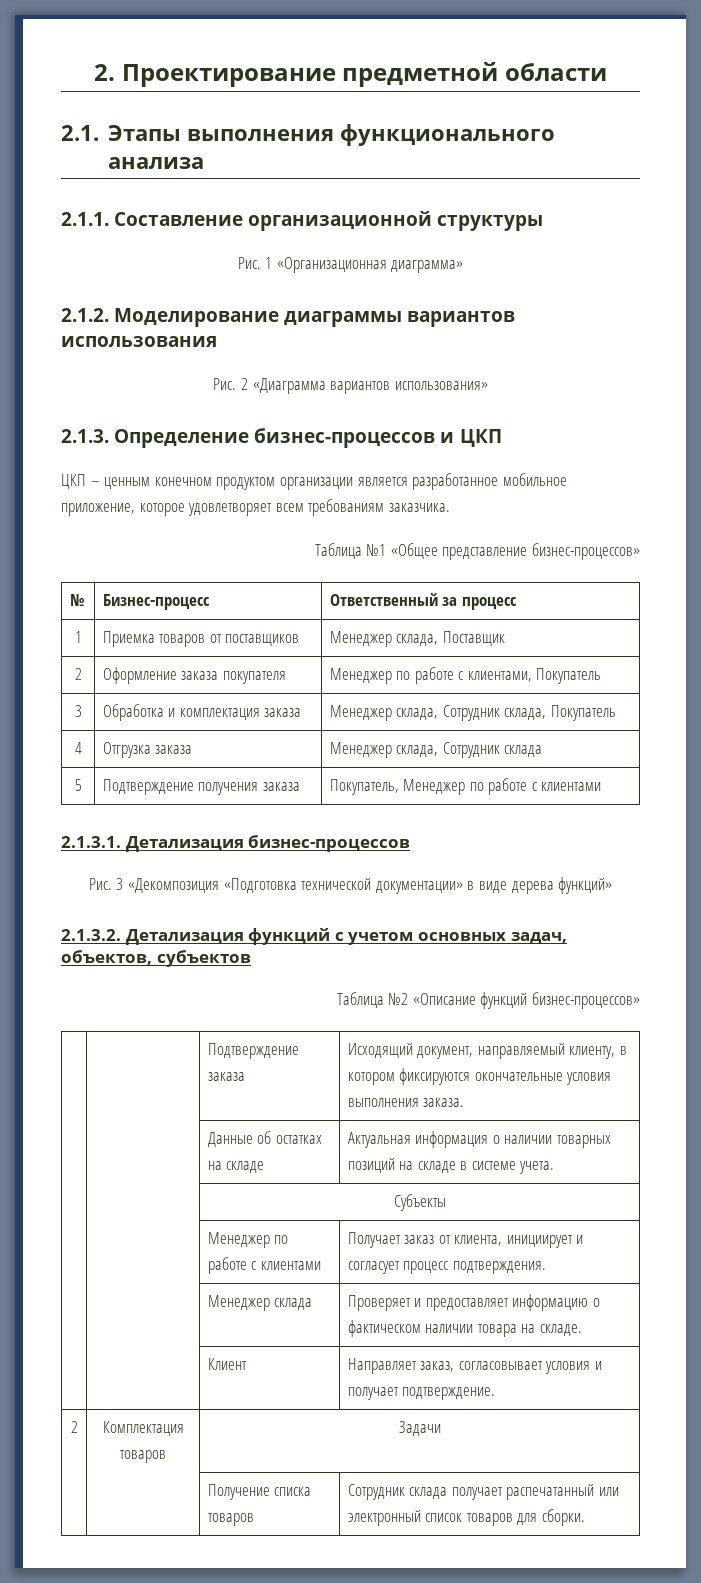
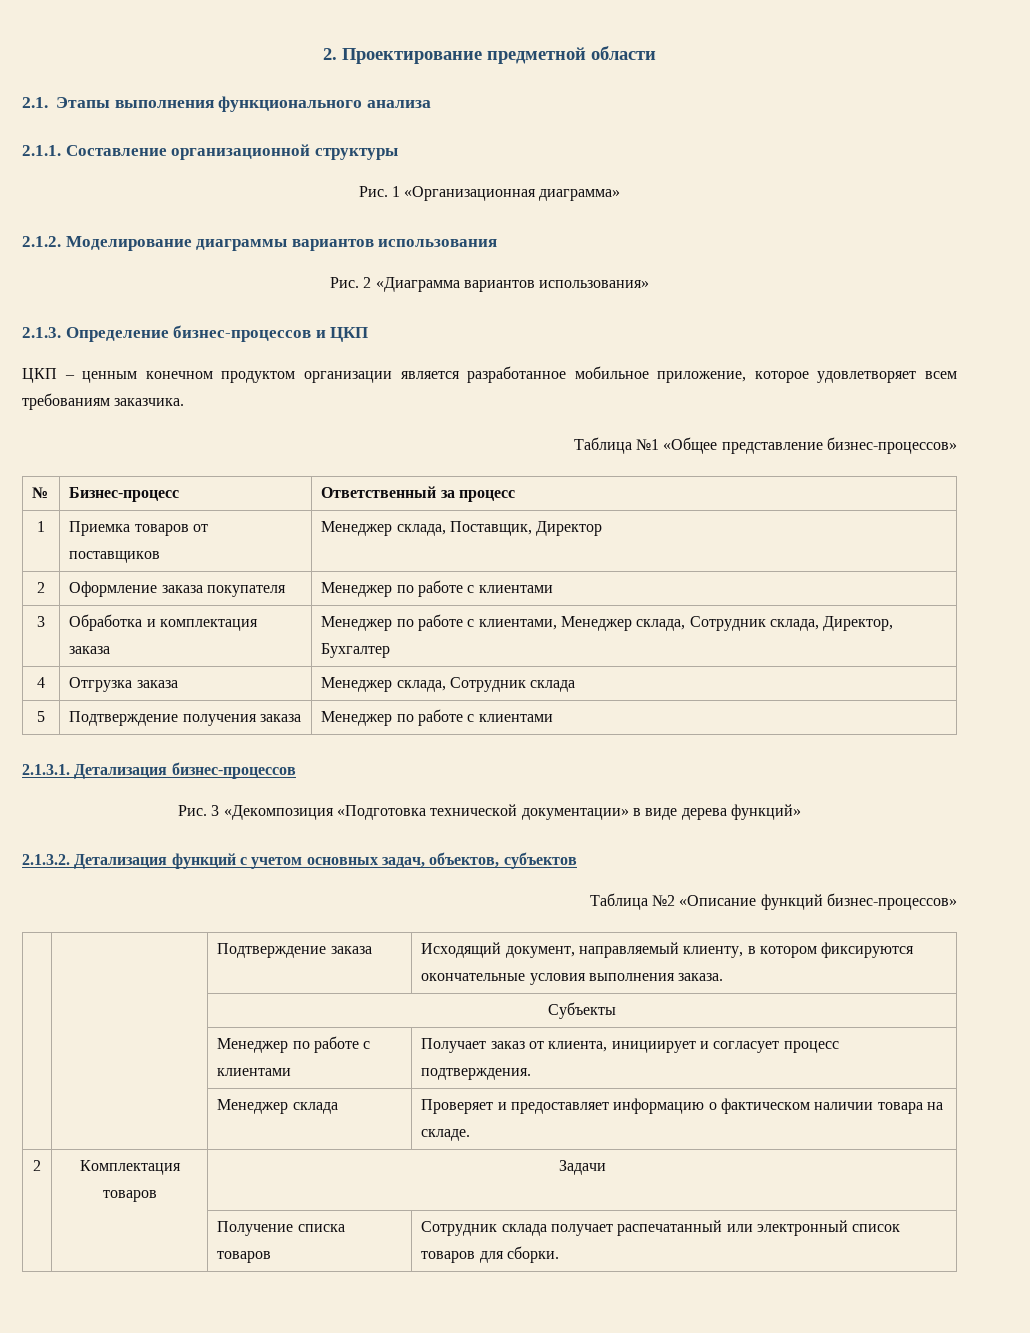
- 1 | Приемка товаров от поставщиков | Менеджер склада, Поставщик
+ 1 | Приемка товаров от поставщиков | Менеджер склада, Поставщик, Директор
- 2 | Оформление заказа покупателя | Менеджер по работе с клиентами, Покупатель
+ 2 | Оформление заказа покупателя | Менеджер по работе с клиентами
- 3 | Обработка и комплектация заказа | Менеджер склада, Сотрудник склада, Покупатель
+ 3 | Обработка и комплектация заказа | Менеджер по работе с клиентами, Менеджер склада, Сотрудник склада, Директор, Бухгалтер
- 5 | Подтверждение получения заказа | Покупатель, Менеджер по работе с клиентами
+ 5 | Подтверждение получения заказа | Менеджер по работе с клиентами
- | | Данные об остатках на складе | Актуальная информация о наличии товарных позиций на складе в системе учета.
- | | Клиент | Направляет заказ, согласовывает условия и получает подтверждение.

